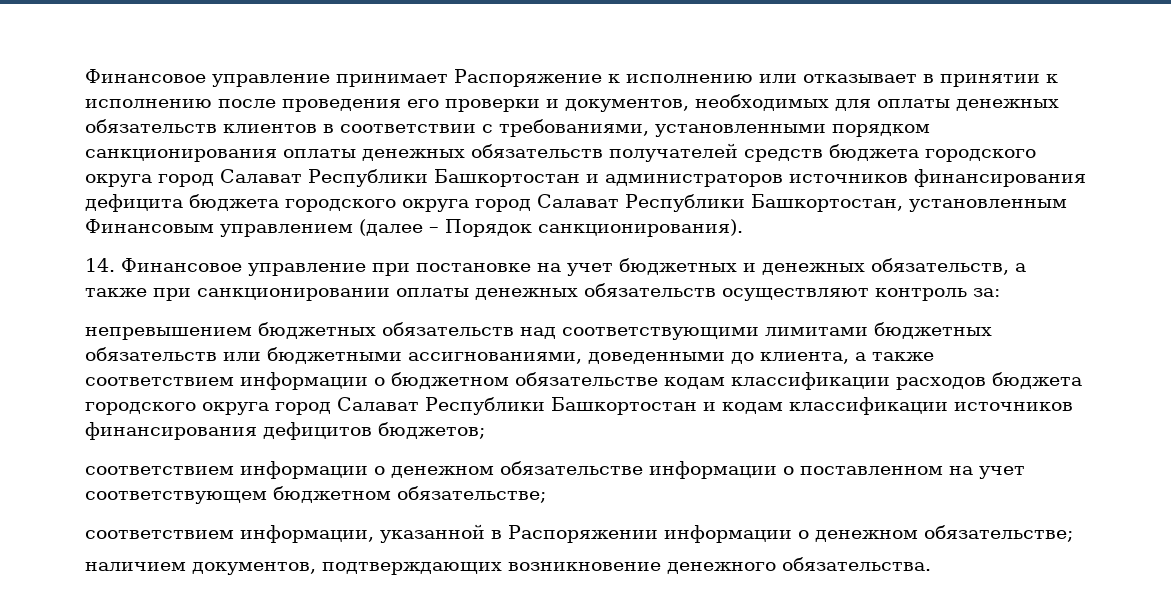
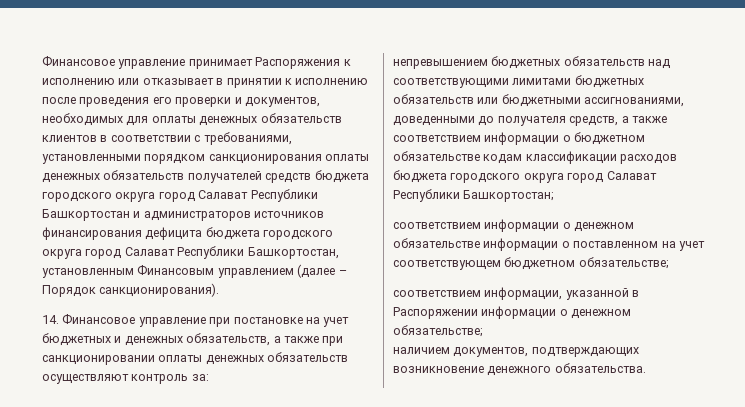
- Финансовое управление принимает Распоряжение к исполнению или отказывает в принятии к исполнению после проведения его проверки и документов, необходимых для оплаты денежных обязательств клиентов в соответствии с требованиями, установленными порядком санкционирования оплаты денежных обязательств получателей средств бюджета городского округа город Салават Республики Башкортостан и администраторов источников финансирования дефицита бюджета городского округа город Салават Республики Башкортостан, установленным Финансовым управлением (далее – Порядок санкционирования).
+ Финансовое управление принимает Распоряжения к исполнению или отказывает в принятии к исполнению после проведения его проверки и документов, необходимых для оплаты денежных обязательств клиентов в соответствии с требованиями, установленными порядком санкционирования оплаты денежных обязательств получателей средств бюджета городского округа город Салават Республики Башкортостан и администраторов источников финансирования дефицита бюджета городского округа город Салават Республики Башкортостан, установленным Финансовым управлением (далее – Порядок санкционирования).
- непревышением бюджетных обязательств над соответствующими лимитами бюджетных обязательств или бюджетными ассигнованиями, доведенными до клиента, а также соответствием информации о бюджетном обязательстве кодам классификации расходов бюджета городского округа город Салават Республики Башкортостан и кодам классификации источников финансирования дефицитов бюджетов;
+ непревышением бюджетных обязательств над соответствующими лимитами бюджетных обязательств или бюджетными ассигнованиями, доведенными до получателя средств, а также соответствием информации о бюджетном обязательстве кодам классификации расходов бюджета городского округа город Салават Республики Башкортостан;

